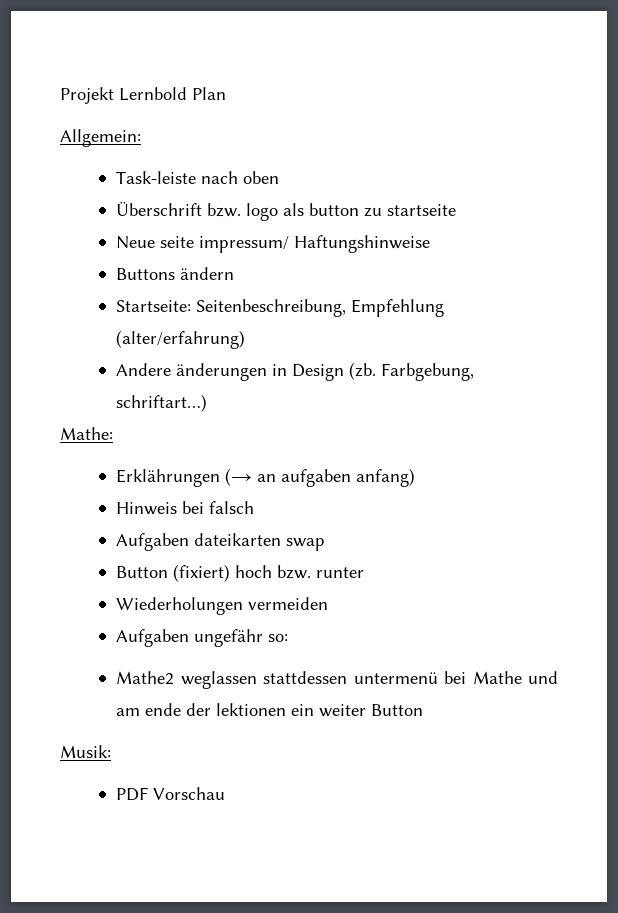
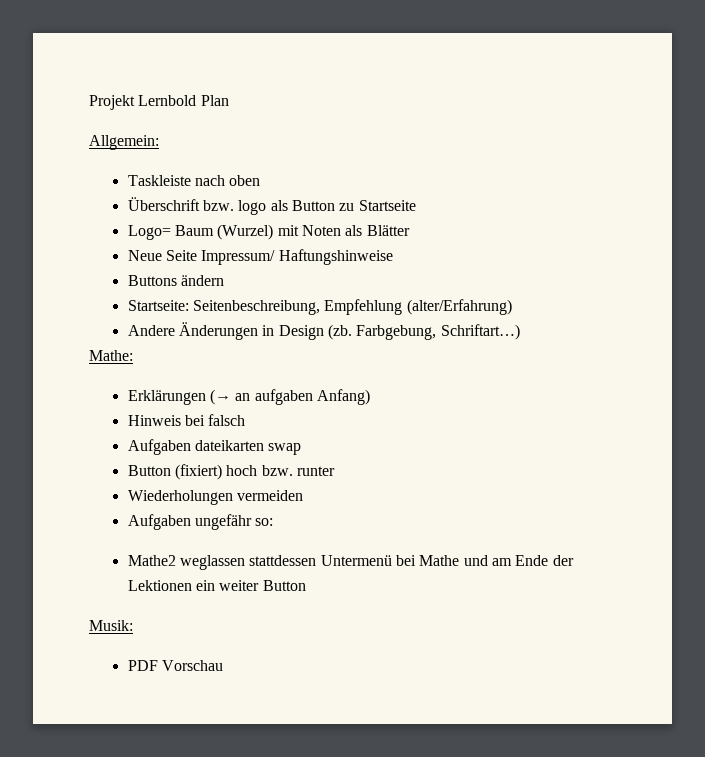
- Task-leiste nach oben
+ Taskleiste nach oben
- Überschrift bzw. logo als button zu startseite
+ Überschrift bzw. logo als Button zu Startseite
+ Logo= Baum (Wurzel) mit Noten als Blätter
- Neue seite impressum/ Haftungshinweise
+ Neue Seite Impressum/ Haftungshinweise
- Startseite: Seitenbeschreibung, Empfehlung (alter/erfahrung)
+ Startseite: Seitenbeschreibung, Empfehlung (alter/Erfahrung)
- Andere änderungen in Design (zb.
+ Andere Änderungen in Design (zb.
- Farbgebung, schriftart…)
+ Farbgebung, Schriftart…)
- Erklährungen (→ an aufgaben anfang)
+ Erklärungen (→ an aufgaben Anfang)
- Mathe2 weglassen stattdessen untermenü bei Mathe und am ende der lektionen ein weiter Button
+ Mathe2 weglassen stattdessen Untermenü bei Mathe und am Ende der Lektionen ein weiter Button

